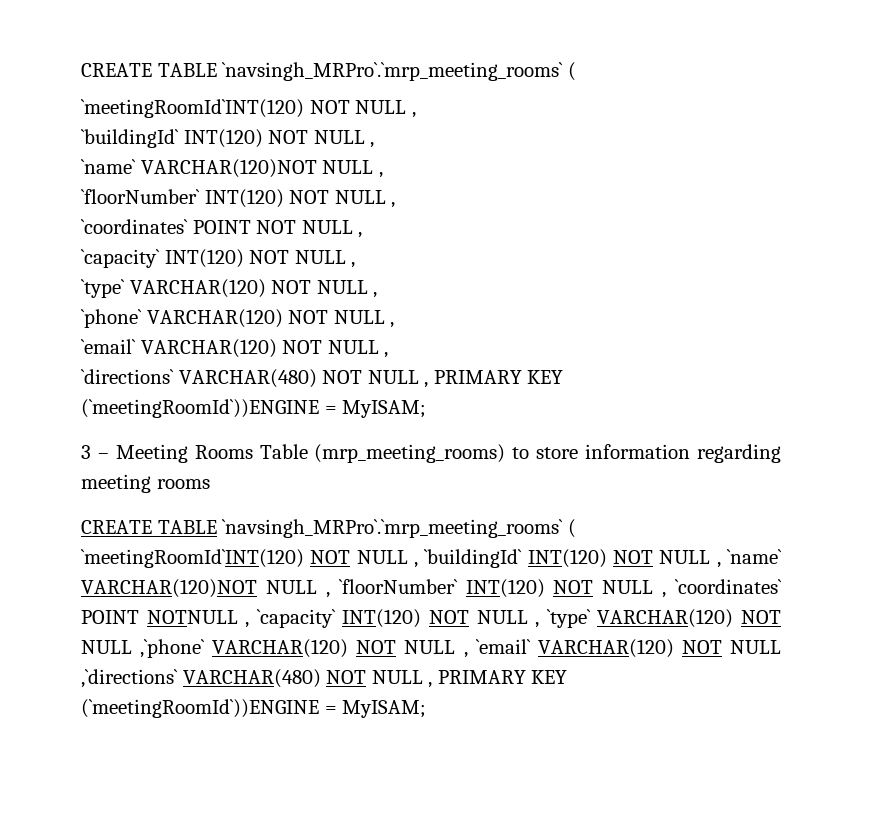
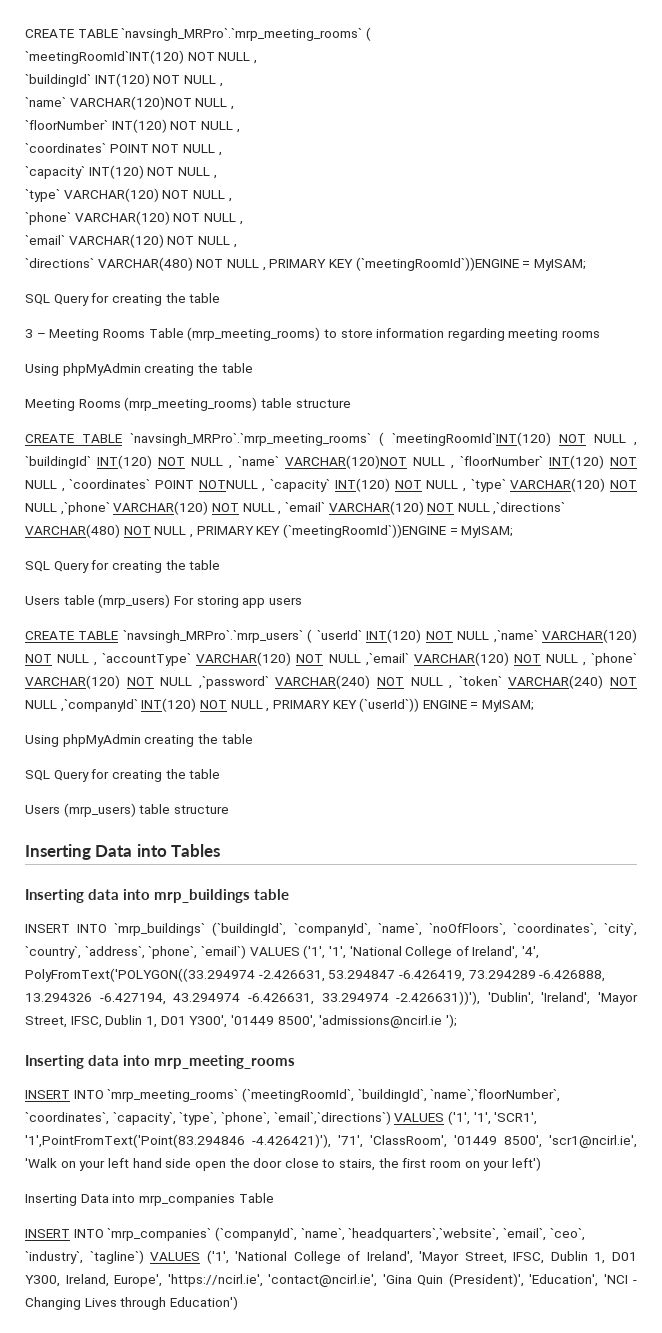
  `directions` VARCHAR(480) NOT NULL , PRIMARY KEY (`meetingRoomId`))ENGINE = MyISAM;
+ SQL Query for creating the table
  3 – Meeting Rooms Table (mrp_meeting_rooms) to store information regarding meeting rooms
+ Using phpMyAdmin creating the table
+ Meeting Rooms (mrp_meeting_rooms) table structure
  CREATE TABLE `navsingh_MRPro`.`mrp_meeting_rooms` ( `meetingRoomId`INT(120) NOT NULL , `buildingId` INT(120) NOT NULL , `name` VARCHAR(120)NOT NULL , `floorNumber` INT(120) NOT NULL , `coordinates` POINT NOTNULL , `capacity` INT(120) NOT NULL , `type` VARCHAR(120) NOT NULL ,`phone` VARCHAR(120) NOT NULL , `email` VARCHAR(120) NOT NULL ,`directions` VARCHAR(480) NOT NULL , PRIMARY KEY (`meetingRoomId`))ENGINE = MyISAM;
+ SQL Query for creating the table
+ Users table (mrp_users) For storing app users
+ CREATE TABLE `navsingh_MRPro`.`mrp_users` ( `userId` INT(120) NOT NULL ,`name` VARCHAR(120) NOT NULL , `accountType` VARCHAR(120) NOT NULL ,`email` VARCHAR(120) NOT NULL , `phone` VARCHAR(120) NOT NULL ,`password` VARCHAR(240) NOT NULL , `token` VARCHAR(240) NOT NULL ,`companyId` INT(120) NOT NULL , PRIMARY KEY (`userId`)) ENGINE = MyISAM;
+ Using phpMyAdmin creating the table
+ SQL Query for creating the table
+ Users (mrp_users) table structure
+ Inserting Data into Tables
+ Inserting data into mrp_buildings table
+ INSERT INTO `mrp_buildings` (`buildingId`, `companyId`, `name`, `noOfFloors`, `coordinates`, `city`, `country`, `address`, `phone`, `email`) VALUES ('1', '1', 'National College of Ireland', '4', PolyFromText('POLYGON((33.294974 -2.426631, 53.294847 -6.426419, 73.294289 -6.426888, 13.294326 -6.427194, 43.294974 -6.426631, 33.294974 -2.426631))'), 'Dublin', 'Ireland', 'Mayor Street, IFSC, Dublin 1, D01 Y300', '01449 8500', 'admissions@ncirl.ie ');
+ Inserting data into mrp_meeting_rooms
+ INSERT INTO `mrp_meeting_rooms` (`meetingRoomId`, `buildingId`, `name`,`floorNumber`, `coordinates`, `capacity`, `type`, `phone`, `email`,`directions`) VALUES ('1', '1', 'SCR1', '1',PointFromText('Point(83.294846 -4.426421)'), '71', 'ClassRoom', '01449 8500', 'scr1@ncirl.ie', 'Walk on your left hand side open the door close to stairs, the first room on your left')
+ Inserting Data into mrp_companies Table
+ INSERT INTO `mrp_companies` (`companyId`, `name`, `headquarters`,`website`, `email`, `ceo`, `industry`, `tagline`) VALUES ('1', 'National College of Ireland', 'Mayor Street, IFSC, Dublin 1, D01 Y300, Ireland, Europe', 'https://ncirl.ie', 'contact@ncirl.ie', 'Gina Quin (President)', 'Education', 'NCI - Changing Lives through Education')

